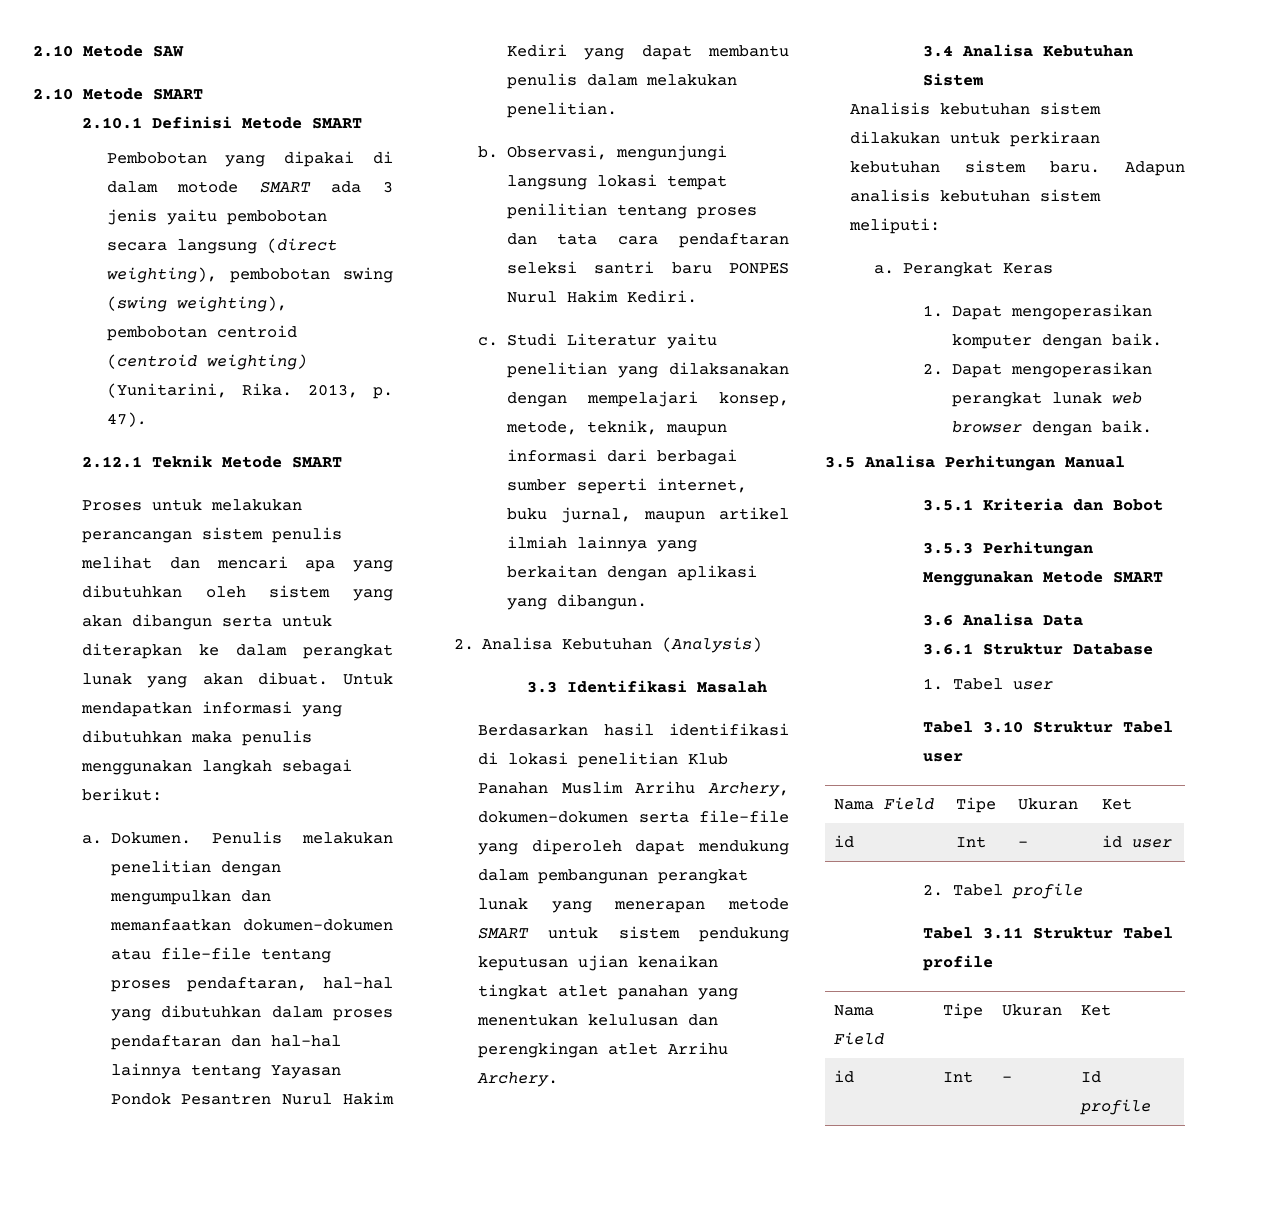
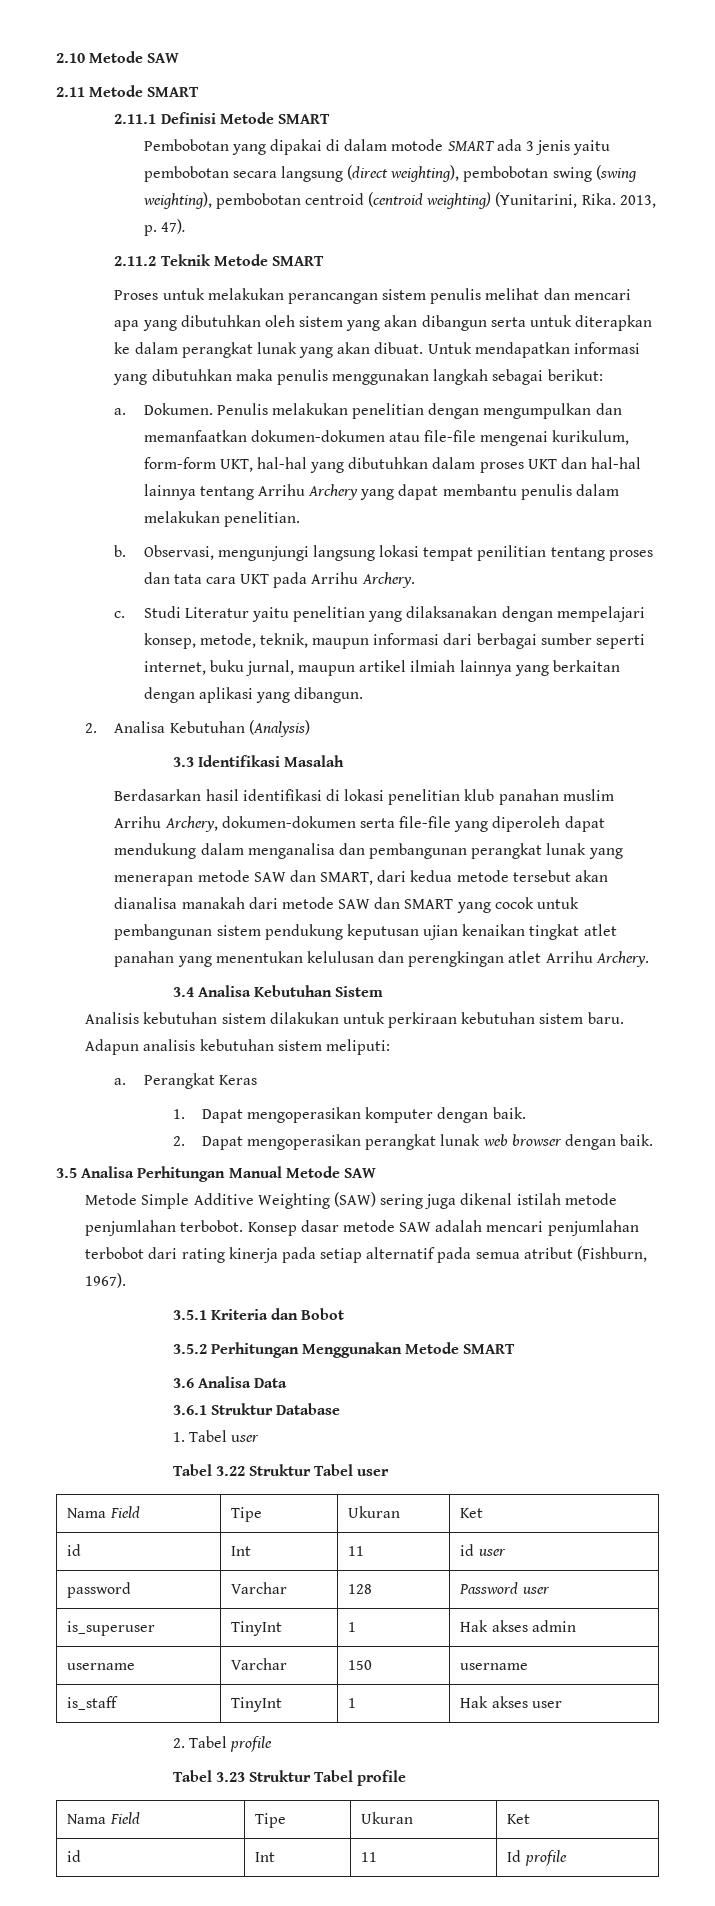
- 2.10 Metode SMART
- 2.10.1 Definisi Metode SMART
+ 2.11 Metode SMART
+ 2.11.1 Definisi Metode SMART
- 2.12.1 Teknik Metode SMART
+ 2.11.2 Teknik Metode SMART
- Penulis melakukan penelitian dengan mengumpulkan dan memanfaatkan dokumen-dokumen atau file-file tentang proses pendaftaran, hal-hal yang dibutuhkan dalam proses pendaftaran dan hal-hal lainnya tentang Yayasan Pondok Pesantren Nurul Hakim Kediri yang dapat membantu penulis dalam melakukan penelitian.
+ Penulis melakukan penelitian dengan mengumpulkan dan memanfaatkan dokumen-dokumen atau file-file mengenai kurikulum, form-form UKT, hal-hal yang dibutuhkan dalam proses UKT dan hal-hal lainnya tentang Arrihu Archery yang dapat membantu penulis dalam melakukan penelitian.
- Observasi, mengunjungi langsung lokasi tempat penilitian tentang proses dan tata cara pendaftaran seleksi santri baru PONPES Nurul Hakim Kediri.
+ Observasi, mengunjungi langsung lokasi tempat penilitian tentang proses dan tata cara UKT pada Arrihu Archery.
- Berdasarkan hasil identifikasi di lokasi penelitian Klub Panahan Muslim Arrihu Archery, dokumen-dokumen serta file-file yang diperoleh dapat mendukung dalam pembangunan perangkat lunak yang menerapan metode SMART untuk sistem pendukung keputusan ujian kenaikan tingkat atlet panahan yang menentukan kelulusan dan perengkingan atlet Arrihu Archery.
+ Berdasarkan hasil identifikasi di lokasi penelitian klub panahan muslim Arrihu Archery, dokumen-dokumen serta file-file yang diperoleh dapat mendukung dalam menganalisa dan pembangunan perangkat lunak yang menerapan metode SAW dan SMART, dari kedua metode tersebut akan dianalisa manakah dari metode SAW dan SMART yang cocok untuk pembangunan sistem pendukung keputusan ujian kenaikan tingkat atlet panahan yang menentukan kelulusan dan perengkingan atlet Arrihu Archery.
- 3.5 Analisa Perhitungan Manual
+ 3.5 Analisa Perhitungan Manual Metode SAW
+ Metode Simple Additive Weighting (SAW) sering juga dikenal istilah metode penjumlahan terbobot. Konsep dasar metode SAW adalah mencari penjumlahan terbobot dari rating kinerja pada setiap alternatif pada semua atribut (Fishburn, 1967).
- 3.5.3 Perhitungan Menggunakan Metode SMART
+ 3.5.2 Perhitungan Menggunakan Metode SMART
- Tabel 3.10 Struktur Tabel user
+ Tabel 3.22 Struktur Tabel user
- id | Int | - | id user
+ id | Int | 11 | id user
+ password | Varchar | 128 | Password user
+ is_superuser | TinyInt | 1 | Hak akses admin
+ username | Varchar | 150 | username
+ is_staff | TinyInt | 1 | Hak akses user
- Tabel 3.11 Struktur Tabel profile
+ Tabel 3.23 Struktur Tabel profile
- id | Int | - | Id profile
+ id | Int | 11 | Id profile

